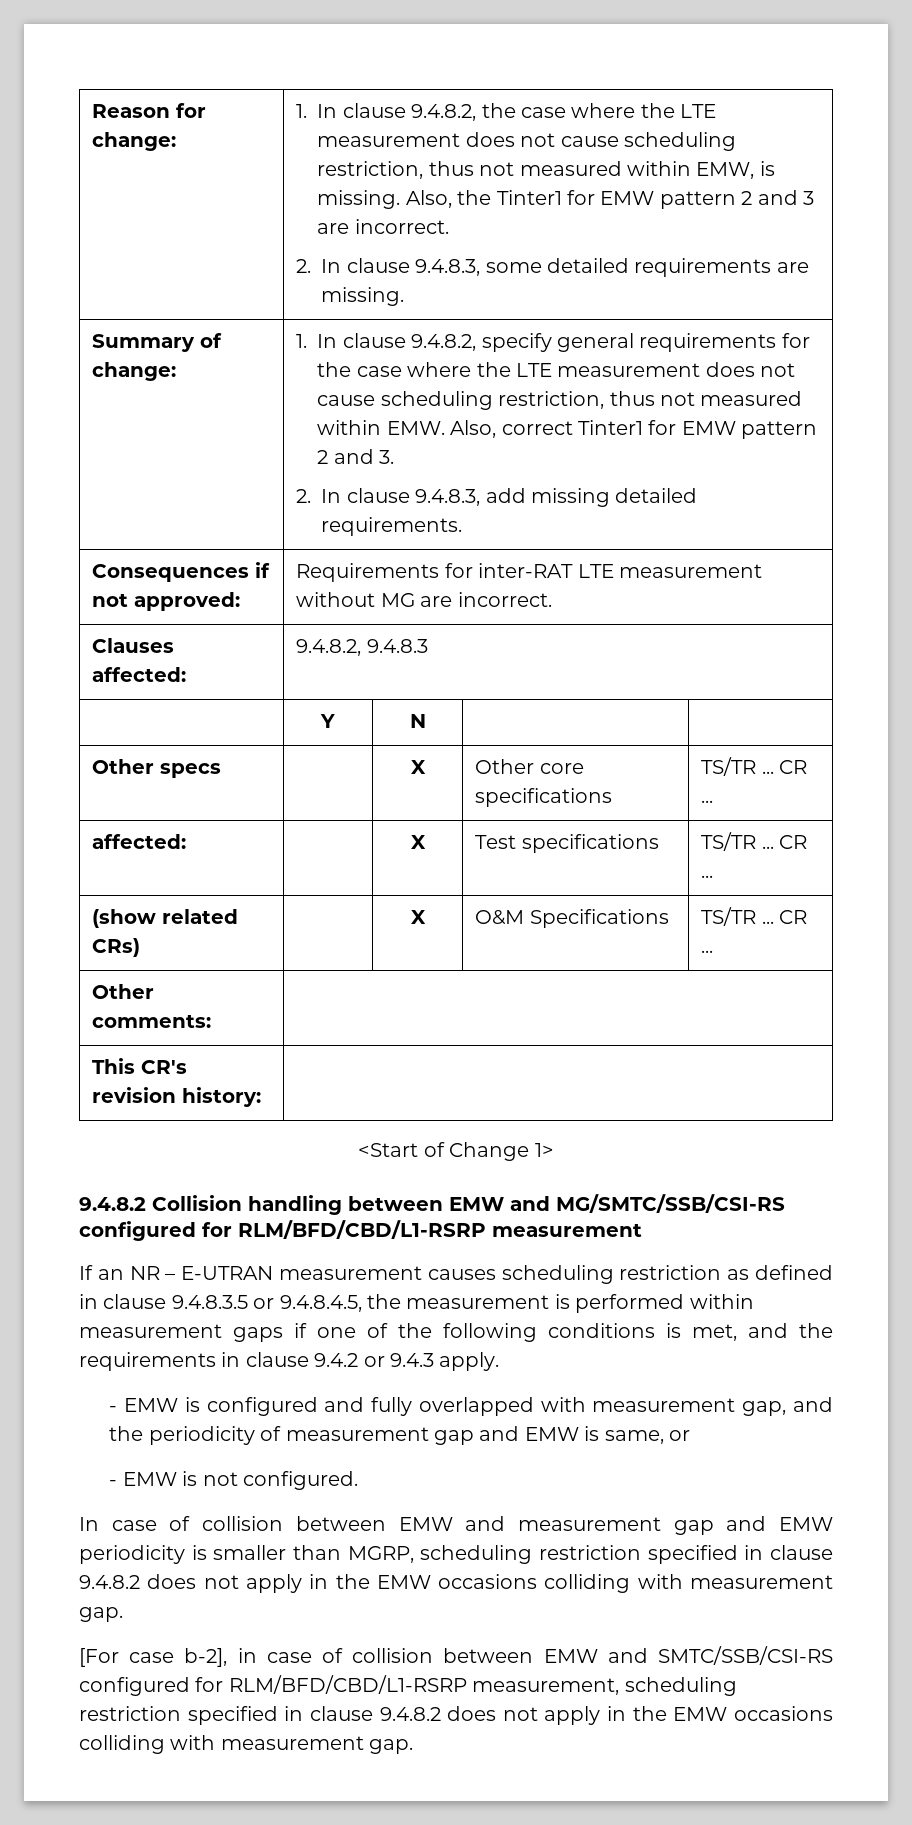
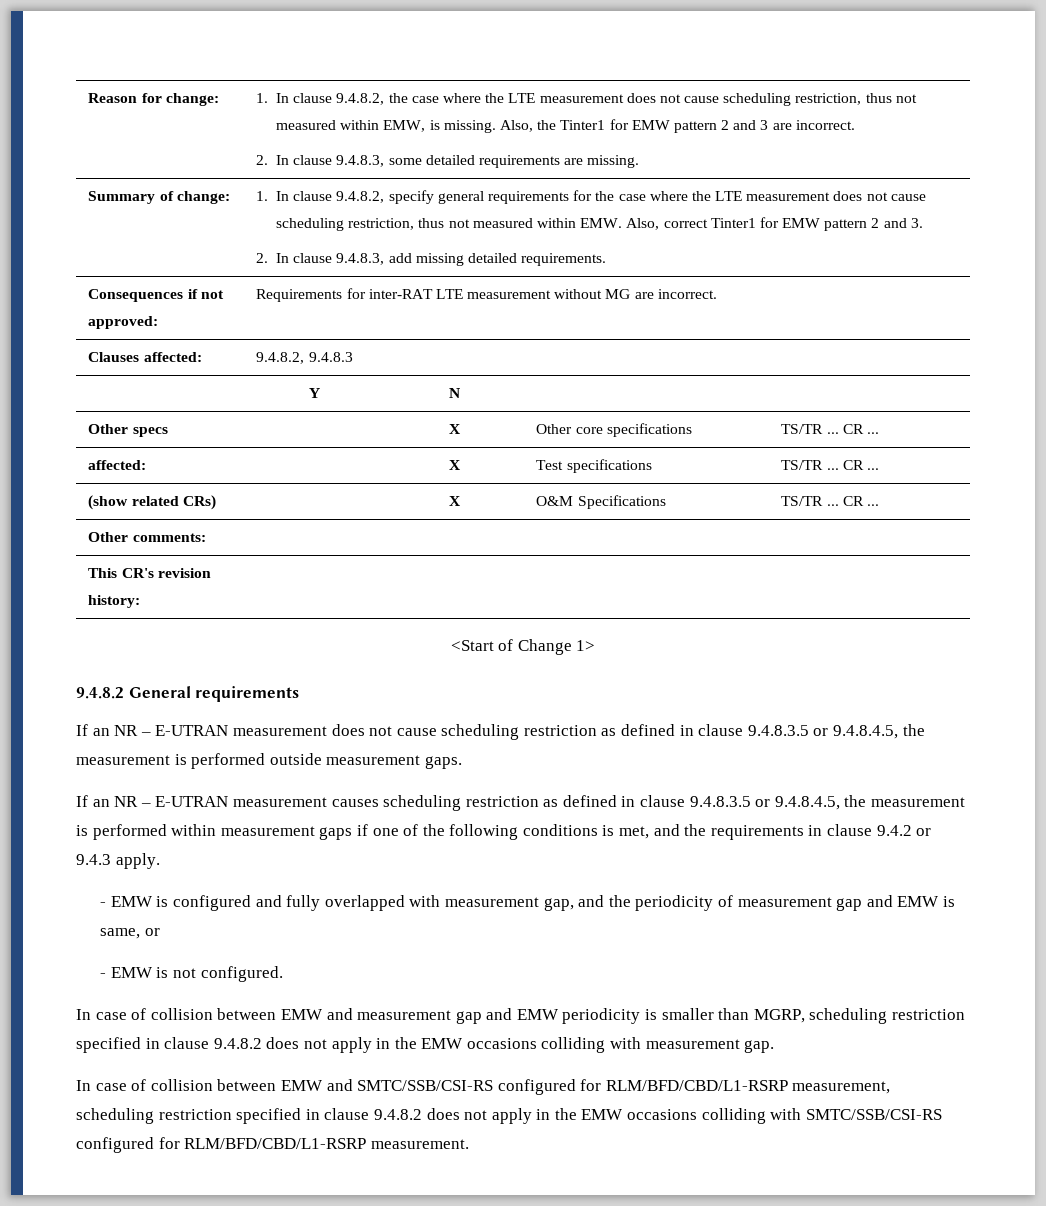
- 9.4.8.2 Collision handling between EMW and MG/SMTC/SSB/CSI-RS configured for RLM/BFD/CBD/L1-RSRP measurement
+ 9.4.8.2 General requirements
+ If an NR – E-UTRAN measurement does not cause scheduling restriction as defined in clause 9.4.8.3.5 or 9.4.8.4.5, the measurement is performed outside measurement gaps.
- [For case b-2], in case of collision between EMW and SMTC/SSB/CSI-RS configured for RLM/BFD/CBD/L1-RSRP measurement, scheduling restriction specified in clause 9.4.8.2 does not apply in the EMW occasions colliding with measurement gap.
+ In case of collision between EMW and SMTC/SSB/CSI-RS configured for RLM/BFD/CBD/L1-RSRP measurement, scheduling restriction specified in clause 9.4.8.2 does not apply in the EMW occasions colliding with SMTC/SSB/CSI-RS configured for RLM/BFD/CBD/L1-RSRP measurement.

